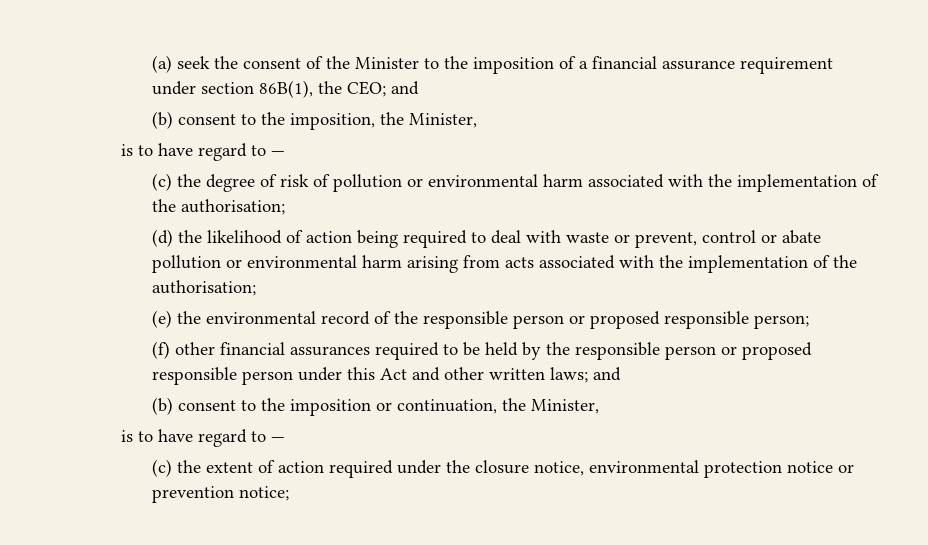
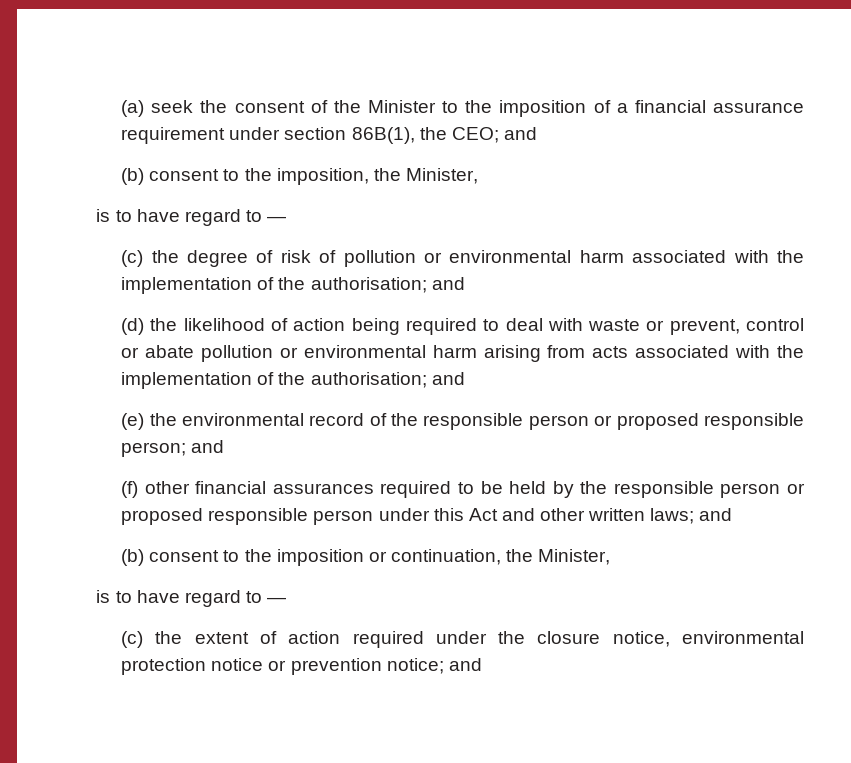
- (c) the degree of risk of pollution or environmental harm associated with the implementation of the authorisation;
+ (c) the degree of risk of pollution or environmental harm associated with the implementation of the authorisation; and
- (d) the likelihood of action being required to deal with waste or prevent, control or abate pollution or environmental harm arising from acts associated with the implementation of the authorisation;
+ (d) the likelihood of action being required to deal with waste or prevent, control or abate pollution or environmental harm arising from acts associated with the implementation of the authorisation; and
- (e) the environmental record of the responsible person or proposed responsible person;
+ (e) the environmental record of the responsible person or proposed responsible person; and
- (c) the extent of action required under the closure notice, environmental protection notice or prevention notice;
+ (c) the extent of action required under the closure notice, environmental protection notice or prevention notice; and

